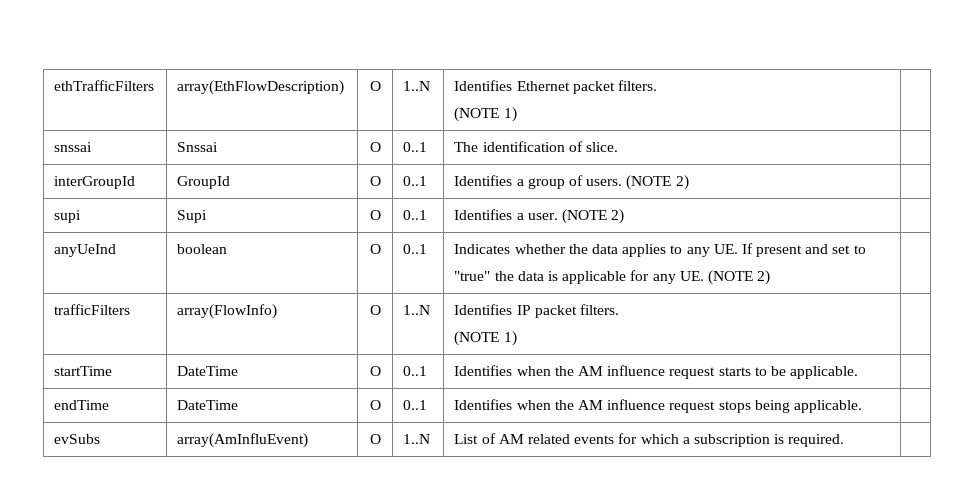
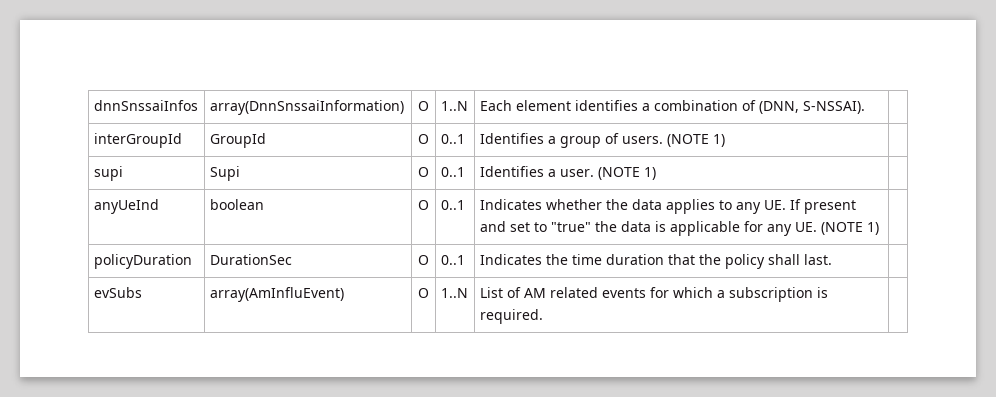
- ethTrafficFilters | array(EthFlowDescription) | O | 1..N | Identifies Ethernet packet filters.
- (NOTE 1) |
- snssai | Snssai | O | 0..1 | The identification of slice. |
+ dnnSnssaiInfos | array(DnnSnssaiInformation) | O | 1..N | Each element identifies a combination of (DNN, S-NSSAI). |
- interGroupId | GroupId | O | 0..1 | Identifies a group of users. (NOTE 2) |
+ interGroupId | GroupId | O | 0..1 | Identifies a group of users. (NOTE 1) |
- supi | Supi | O | 0..1 | Identifies a user. (NOTE 2) |
+ supi | Supi | O | 0..1 | Identifies a user. (NOTE 1) |
- anyUeInd | boolean | O | 0..1 | Indicates whether the data applies to any UE. If present and set to "true" the data is applicable for any UE. (NOTE 2) |
- trafficFilters | array(FlowInfo) | O | 1..N | Identifies IP packet filters.
- (NOTE 1) |
- startTime | DateTime | O | 0..1 | Identifies when the AM influence request starts to be applicable. |
- endTime | DateTime | O | 0..1 | Identifies when the AM influence request stops being applicable. |
+ anyUeInd | boolean | O | 0..1 | Indicates whether the data applies to any UE. If present and set to "true" the data is applicable for any UE. (NOTE 1) |
+ policyDuration | DurationSec | O | 0..1 | Indicates the time duration that the policy shall last. |

